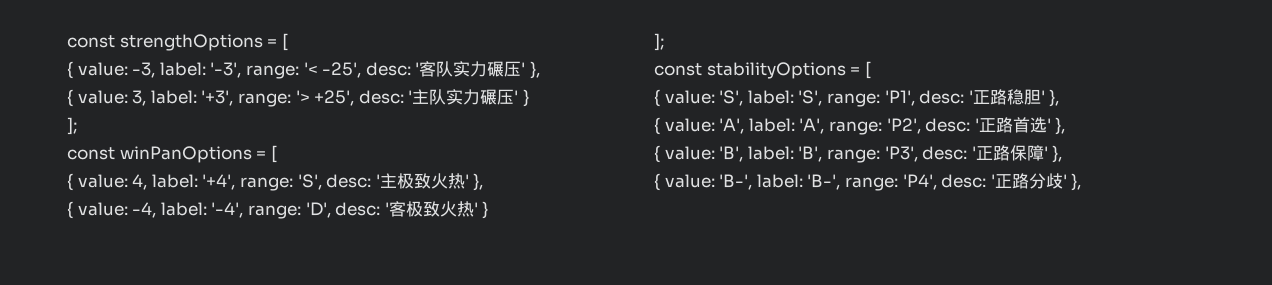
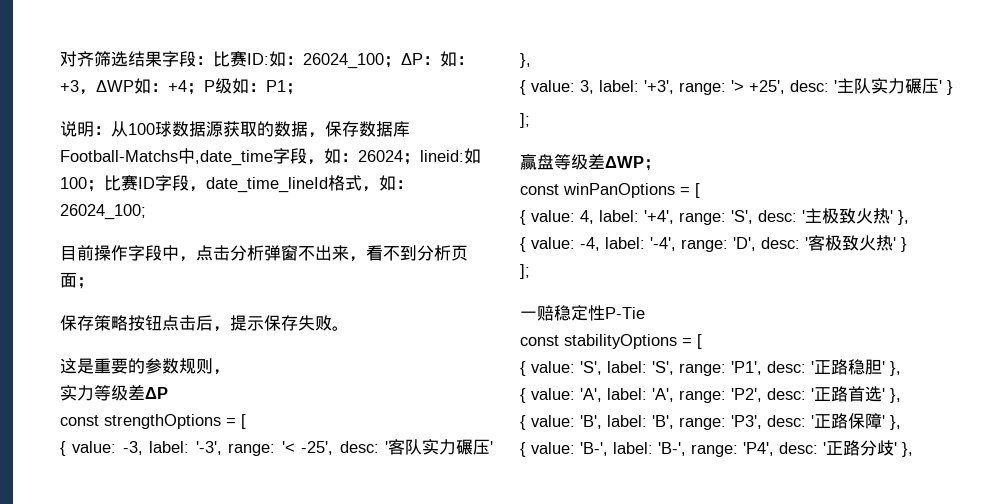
+ 对齐筛选结果字段：比赛ID:如：26024_100；ΔP：如：+3，ΔWP如：+4；P级如：P1；
+ 说明：从100球数据源获取的数据，保存数据库Football-Matchs中,date_time字段，如：26024；lineid:如100；比赛ID字段，date_time_lineId格式，如：26024_100;
+ 目前操作字段中，点击分析弹窗不出来，看不到分析页面；
+ 保存策略按钮点击后，提示保存失败。
+ 这是重要的参数规则，
+ 实力等级差ΔP
+ 赢盘等级差ΔWP；
+ 一赔稳定性P-Tie

